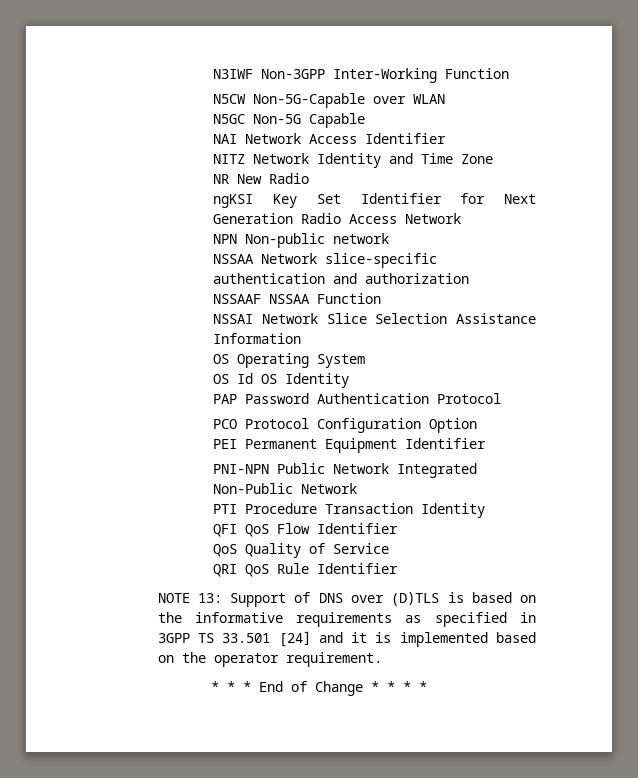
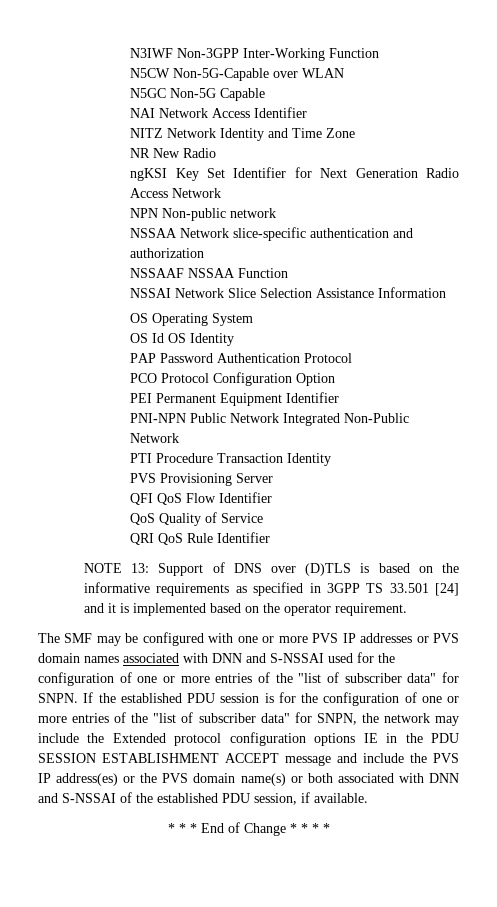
+ PVS Provisioning Server
+ The SMF may be configured with one or more PVS IP addresses or PVS domain names associated with DNN and S-NSSAI used for the configuration of one or more entries of the "list of subscriber data" for SNPN. If the established PDU session is for the configuration of one or more entries of the "list of subscriber data" for SNPN, the network may include the Extended protocol configuration options IE in the PDU SESSION ESTABLISHMENT ACCEPT message and include the PVS IP address(es) or the PVS domain name(s) or both associated with DNN and S-NSSAI of the established PDU session, if available.

